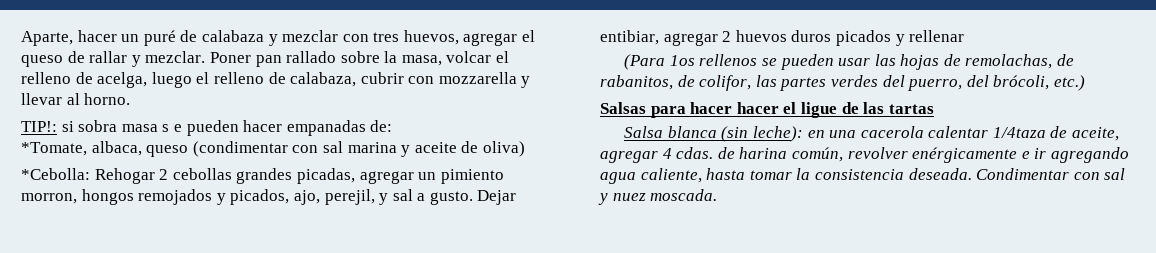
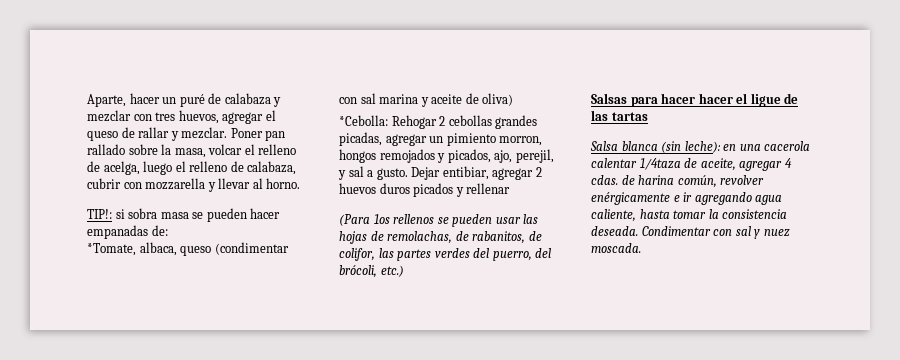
- TIP!: si sobra masa s e pueden hacer empanadas de:
+ TIP!: si sobra masa se pueden hacer empanadas de:

